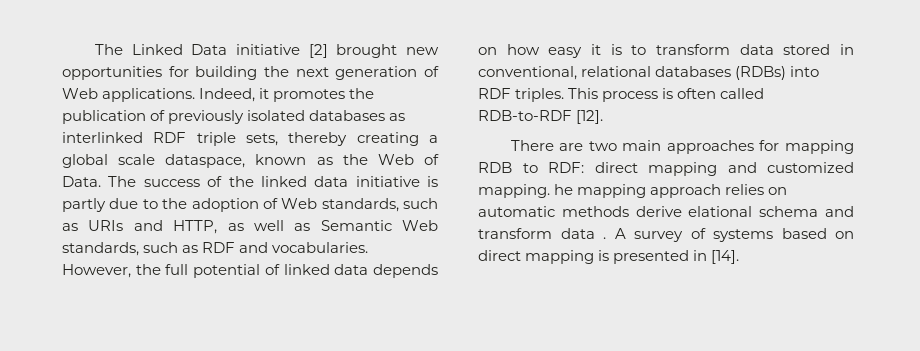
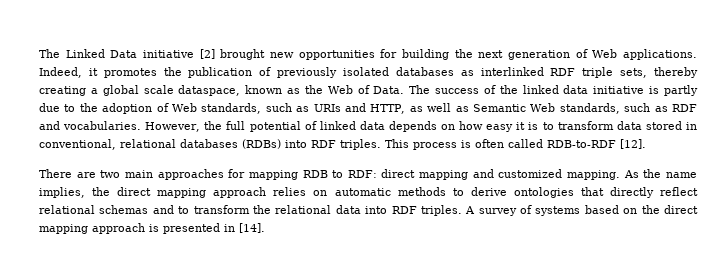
- There are two main approaches for mapping RDB to RDF: direct mapping and customized mapping. he mapping approach relies on automatic methods derive elational schema and transform data .
+ There are two main approaches for mapping RDB to RDF: direct mapping and customized mapping. As the name implies, the direct mapping approach relies on automatic methods to derive ontologies that directly reflect relational schemas and to transform the relational data into RDF triples.
- A survey of systems based on direct mapping is presented in [14].
+ A survey of systems based on the direct mapping approach is presented in [14].

